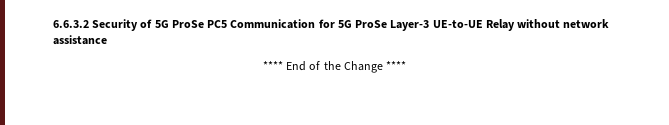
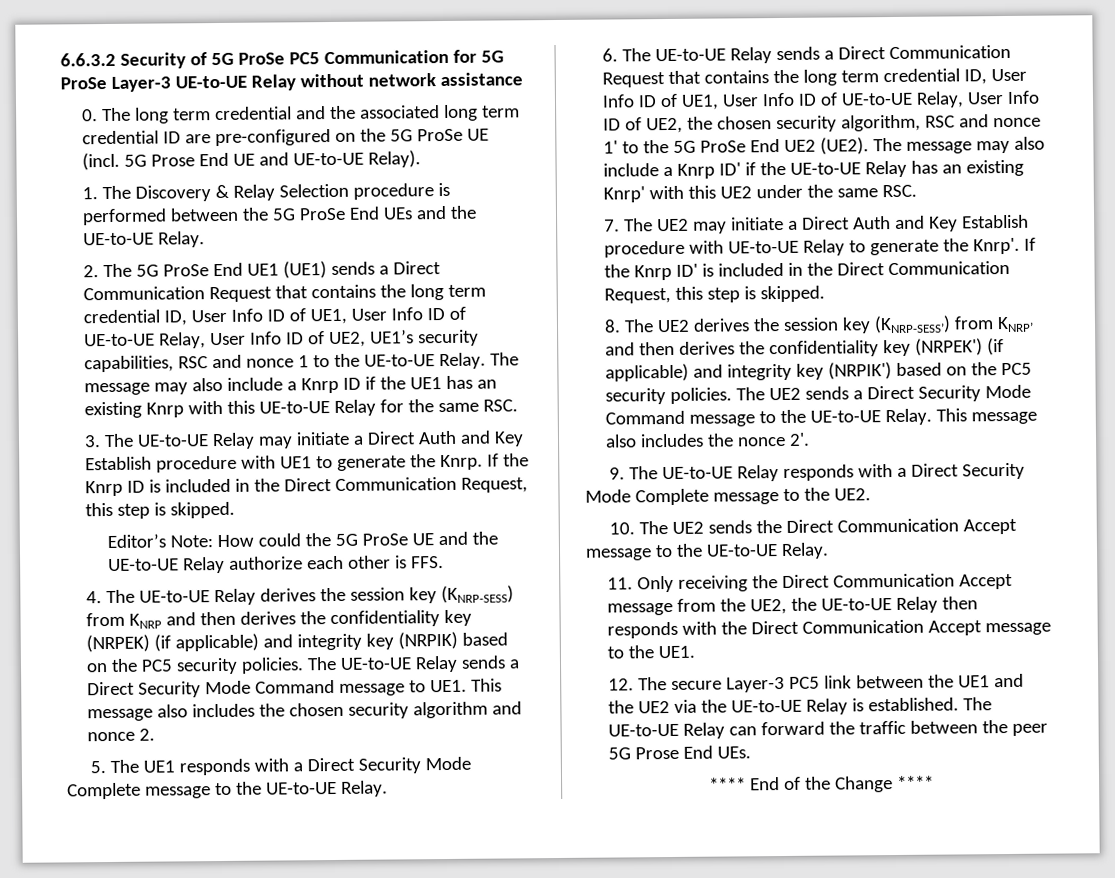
+ 0. The long term credential and the associated long term credential ID are pre-configured on the 5G ProSe UE (incl. 5G Prose End UE and UE-to-UE Relay).
+ 1. The Discovery & Relay Selection procedure is performed between the 5G ProSe End UEs and the UE-to-UE Relay.
+ 2. The 5G ProSe End UE1 (UE1) sends a Direct Communication Request that contains the long term credential ID, User Info ID of UE1, User Info ID of UE-to-UE Relay, User Info ID of UE2, UE1’s security capabilities, RSC and nonce 1 to the UE-to-UE Relay. The message may also include a Knrp ID if the UE1 has an existing Knrp with this UE-to-UE Relay for the same RSC.
+ 3. The UE-to-UE Relay may initiate a Direct Auth and Key Establish procedure with UE1 to generate the Knrp. If the Knrp ID is included in the Direct Communication Request, this step is skipped.
+ Editor’s Note: How could the 5G ProSe UE and the UE-to-UE Relay authorize each other is FFS.
+ 4. The UE-to-UE Relay derives the session key (KNRP-SESS) from KNRP and then derives the confidentiality key (NRPEK) (if applicable) and integrity key (NRPIK) based on the PC5 security policies. The UE-to-UE Relay sends a Direct Security Mode Command message to UE1. This message also includes the chosen security algorithm and nonce 2.
+ 5. The UE1 responds with a Direct Security Mode Complete message to the UE-to-UE Relay.
+ 6. The UE-to-UE Relay sends a Direct Communication Request that contains the long term credential ID, User Info ID of UE1, User Info ID of UE-to-UE Relay, User Info ID of UE2, the chosen security algorithm, RSC and nonce 1' to the 5G ProSe End UE2 (UE2). The message may also include a Knrp ID' if the UE-to-UE Relay has an existing Knrp' with this UE2 under the same RSC.
+ 7. The UE2 may initiate a Direct Auth and Key Establish procedure with UE-to-UE Relay to generate the Knrp'. If the Knrp ID' is included in the Direct Communication Request, this step is skipped.
+ 8. The UE2 derives the session key (KNRP-SESS’) from KNRP’ and then derives the confidentiality key (NRPEK') (if applicable) and integrity key (NRPIK') based on the PC5 security policies. The UE2 sends a Direct Security Mode Command message to the UE-to-UE Relay. This message also includes the nonce 2'.
+ 9. The UE-to-UE Relay responds with a Direct Security Mode Complete message to the UE2.
+ 10. The UE2 sends the Direct Communication Accept message to the UE-to-UE Relay.
+ 11. Only receiving the Direct Communication Accept message from the UE2, the UE-to-UE Relay then responds with the Direct Communication Accept message to the UE1.
+ 12. The secure Layer-3 PC5 link between the UE1 and the UE2 via the UE-to-UE Relay is established. The UE-to-UE Relay can forward the traffic between the peer 5G Prose End UEs.

